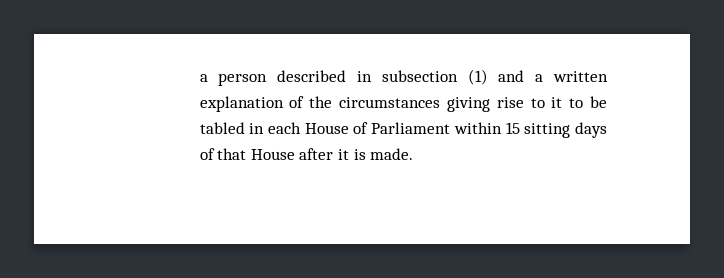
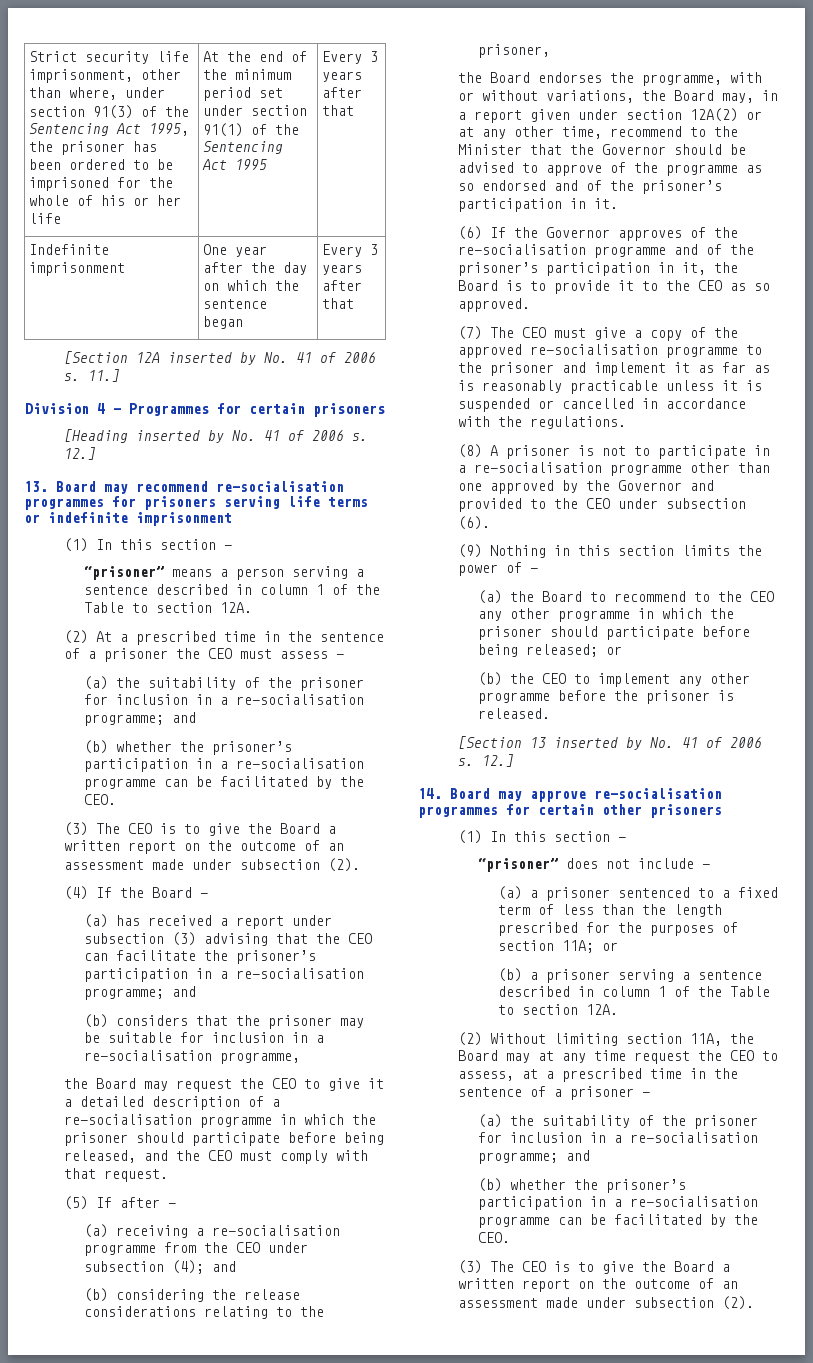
- a person described in subsection (1) and a written explanation of the circumstances giving rise to it to be tabled in each House of Parliament within 15 sitting days of that House after it is made.
+ Strict security life imprisonment, other than where, under section 91(3) of the Sentencing Act 1995, the prisoner has been ordered to be imprisoned for the whole of his or her life | At the end of the minimum period set under section 91(1) of the Sentencing Act 1995 | Every 3 years after that
+ Indefinite imprisonment | One year after the day on which the sentence began | Every 3 years after that
+ [Section 12A inserted by No. 41 of 2006 s. 11.]
+ Division 4 — Programmes for certain prisoners
+ [Heading inserted by No. 41 of 2006 s. 12.]
+ 13. Board may recommend re-socialisation programmes for prisoners serving life terms or indefinite imprisonment
+ (1) In this section —
+ “prisoner” means a person serving a sentence described in column 1 of the Table to section 12A.
+ (2) At a prescribed time in the sentence of a prisoner the CEO must assess —
+ (a) the suitability of the prisoner for inclusion in a re-socialisation programme; and
+ (b) whether the prisoner’s participation in a re-socialisation programme can be facilitated by the CEO.
+ (3) The CEO is to give the Board a written report on the outcome of an assessment made under subsection (2).
+ (4) If the Board —
+ (a) has received a report under subsection (3) advising that the CEO can facilitate the prisoner’s participation in a re-socialisation programme; and
+ (b) considers that the prisoner may be suitable for inclusion in a re-socialisation programme,
+ the Board may request the CEO to give it a detailed description of a re-socialisation programme in which the prisoner should participate before being released, and the CEO must comply with that request.
+ (5) If after —
+ (a) receiving a re-socialisation programme from the CEO under subsection (4); and
+ (b) considering the release considerations relating to the prisoner,
+ the Board endorses the programme, with or without variations, the Board may, in a report given under section 12A(2) or at any other time, recommend to the Minister that the Governor should be advised to approve of the programme as so endorsed and of the prisoner’s participation in it.
+ (6) If the Governor approves of the re-socialisation programme and of the prisoner’s participation in it, the Board is to provide it to the CEO as so approved.
+ (7) The CEO must give a copy of the approved re-socialisation programme to the prisoner and implement it as far as is reasonably practicable unless it is suspended or cancelled in accordance with the regulations.
+ (8) A prisoner is not to participate in a re-socialisation programme other than one approved by the Governor and provided to the CEO under subsection (6).
+ (9) Nothing in this section limits the power of —
+ (a) the Board to recommend to the CEO any other programme in which the prisoner should participate before being released; or
+ (b) the CEO to implement any other programme before the prisoner is released.
+ [Section 13 inserted by No. 41 of 2006 s. 12.]
+ 14. Board may approve re-socialisation programmes for certain other prisoners
+ (1) In this section —
+ “prisoner” does not include —
+ (a) a prisoner sentenced to a fixed term of less than the length prescribed for the purposes of section 11A; or
+ (b) a prisoner serving a sentence described in column 1 of the Table to section 12A.
+ (2) Without limiting section 11A, the Board may at any time request the CEO to assess, at a prescribed time in the sentence of a prisoner —
+ (a) the suitability of the prisoner for inclusion in a re-socialisation programme; and
+ (b) whether the prisoner’s participation in a re-socialisation programme can be facilitated by the CEO.
+ (3) The CEO is to give the Board a written report on the outcome of an assessment made under subsection (2).

